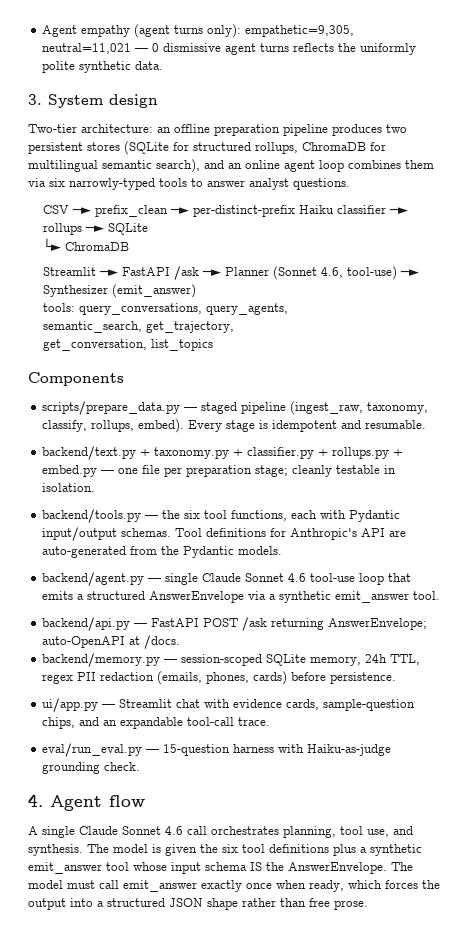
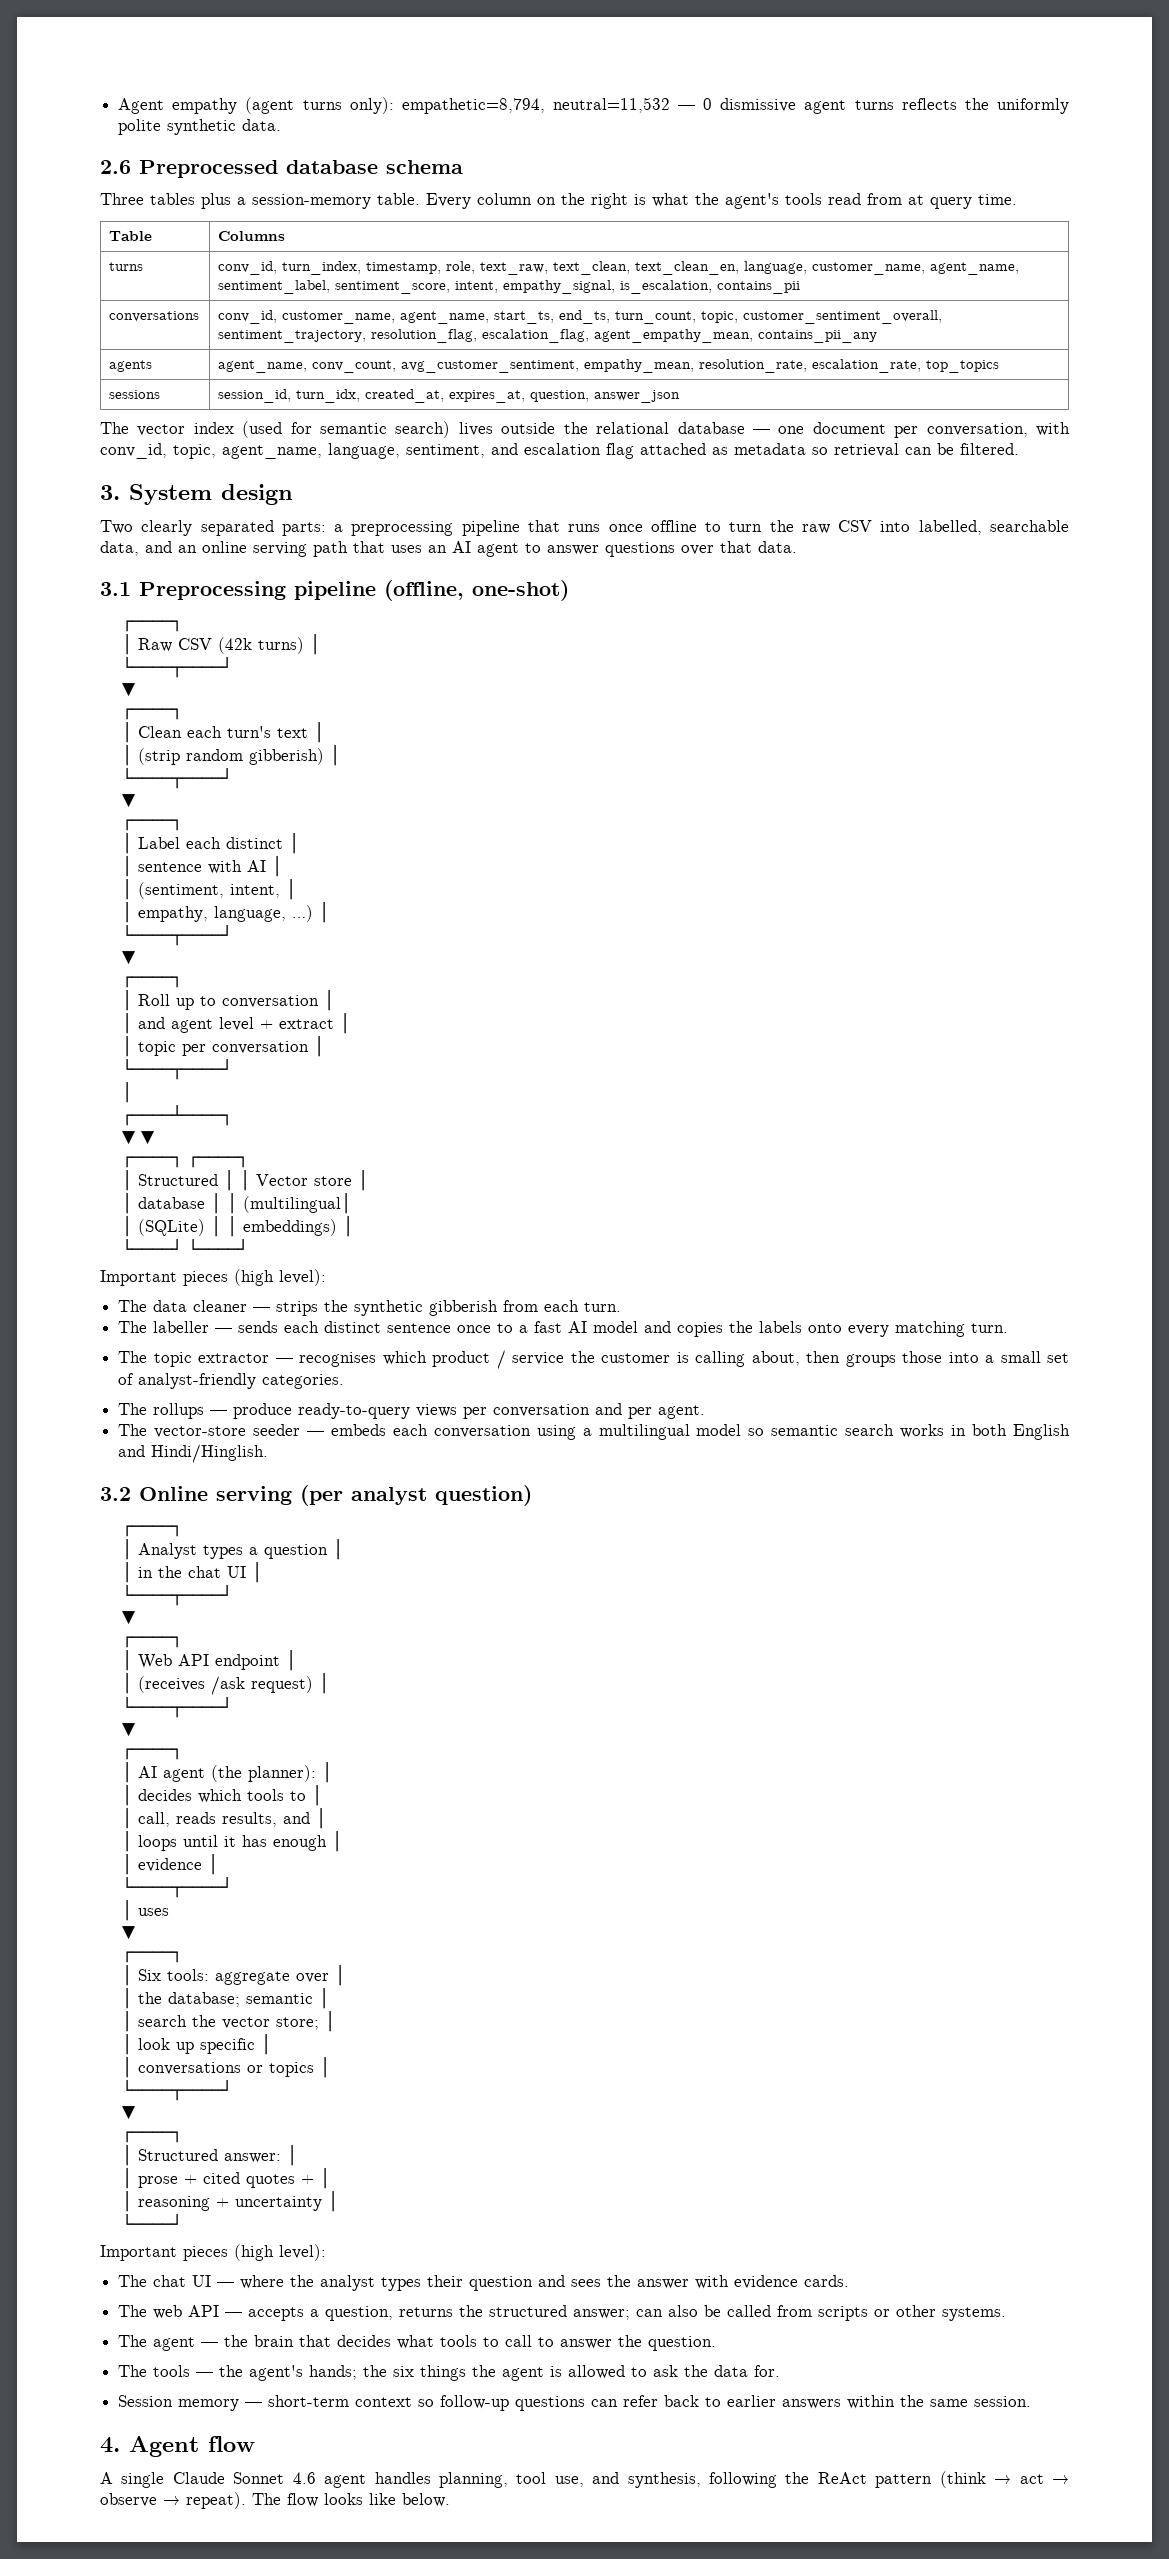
- Agent empathy (agent turns only): empathetic=9,305, neutral=11,021 — 0 dismissive agent turns reflects the uniformly polite synthetic data.
+ Agent empathy (agent turns only): empathetic=8,794, neutral=11,532 — 0 dismissive agent turns reflects the uniformly polite synthetic data.
+ 2.6 Preprocessed database schema
+ Three tables plus a session-memory table. Every column on the right is what the agent's tools read from at query time.
+ Table | Columns
+ turns | conv_id, turn_index, timestamp, role, text_raw, text_clean, text_clean_en, language, customer_name, agent_name, sentiment_label, sentiment_score, intent, empathy_signal, is_escalation, contains_pii
+ conversations | conv_id, customer_name, agent_name, start_ts, end_ts, turn_count, topic, customer_sentiment_overall, sentiment_trajectory, resolution_flag, escalation_flag, agent_empathy_mean, contains_pii_any
+ agents | agent_name, conv_count, avg_customer_sentiment, empathy_mean, resolution_rate, escalation_rate, top_topics
+ sessions | session_id, turn_idx, created_at, expires_at, question, answer_json
+ The vector index (used for semantic search) lives outside the relational database — one document per conversation, with conv_id, topic, agent_name, language, sentiment, and escalation flag attached as metadata so retrieval can be filtered.
  3. System design
- Two-tier architecture: an offline preparation pipeline produces two persistent stores (SQLite for structured rollups, ChromaDB for multilingual semantic search), and an online agent loop combines them via six narrowly-typed tools to answer analyst questions.
- CSV ─► prefix_clean ─► per-distinct-prefix Haiku classifier ─► rollups ─► SQLite
- └► ChromaDB
- Streamlit ─► FastAPI /ask ─► Planner (Sonnet 4.6, tool-use) ─► Synthesizer (emit_answer)
- tools: query_conversations, query_agents,
- semantic_search, get_trajectory,
- get_conversation, list_topics
- Components
- scripts/prepare_data.py — staged pipeline (ingest_raw, taxonomy, classify, rollups, embed). Every stage is idempotent and resumable.
- backend/text.py + taxonomy.py + classifier.py + rollups.py + embed.py — one file per preparation stage; cleanly testable in isolation.
- backend/tools.py — the six tool functions, each with Pydantic input/output schemas. Tool definitions for Anthropic's API are auto-generated from the Pydantic models.
- backend/agent.py — single Claude Sonnet 4.6 tool-use loop that emits a structured AnswerEnvelope via a synthetic emit_answer tool.
- backend/api.py — FastAPI POST /ask returning AnswerEnvelope; auto-OpenAPI at /docs.
- backend/memory.py — session-scoped SQLite memory, 24h TTL, regex PII redaction (emails, phones, cards) before persistence.
- ui/app.py — Streamlit chat with evidence cards, sample-question chips, and an expandable tool-call trace.
- eval/run_eval.py — 15-question harness with Haiku-as-judge grounding check.
+ Two clearly separated parts: a preprocessing pipeline that runs once offline to turn the raw CSV into labelled, searchable data, and an online serving path that uses an AI agent to answer questions over that data.
+ 3.1 Preprocessing pipeline (offline, one-shot)
+ ┌────┐
+ │ Raw CSV (42k turns) │
+ └────┬────┘
+ ▼
+ ┌────┐
+ │ Clean each turn's text │
+ │ (strip random gibberish) │
+ └────┬────┘
+ ▼
+ ┌────┐
+ │ Label each distinct │
+ │ sentence with AI │
+ │ (sentiment, intent, │
+ │ empathy, language, …) │
+ └────┬────┘
+ ▼
+ ┌────┐
+ │ Roll up to conversation │
+ │ and agent level + extract │
+ │ topic per conversation │
+ └────┬────┘
+ │
+ ┌────┴────┐
+ ▼ ▼
+ ┌────┐ ┌────┐
+ │ Structured │ │ Vector store │
+ │ database │ │ (multilingual│
+ │ (SQLite) │ │ embeddings) │
+ └────┘ └────┘
+ Important pieces (high level):
+ The data cleaner — strips the synthetic gibberish from each turn.
+ The labeller — sends each distinct sentence once to a fast AI model and copies the labels onto every matching turn.
+ The topic extractor — recognises which product / service the customer is calling about, then groups those into a small set of analyst-friendly categories.
+ The rollups — produce ready-to-query views per conversation and per agent.
+ The vector-store seeder — embeds each conversation using a multilingual model so semantic search works in both English and Hindi/Hinglish.
+ 3.2 Online serving (per analyst question)
+ ┌────┐
+ │ Analyst types a question │
+ │ in the chat UI │
+ └────┬────┘
+ ▼
+ ┌────┐
+ │ Web API endpoint │
+ │ (receives /ask request) │
+ └────┬────┘
+ ▼
+ ┌────┐
+ │ AI agent (the planner): │
+ │ decides which tools to │
+ │ call, reads results, and │
+ │ loops until it has enough │
+ │ evidence │
+ └────┬────┘
+ │ uses
+ ▼
+ ┌────┐
+ │ Six tools: aggregate over │
+ │ the database; semantic │
+ │ search the vector store; │
+ │ look up specific │
+ │ conversations or topics │
+ └────┬────┘
+ ▼
+ ┌────┐
+ │ Structured answer: │
+ │ prose + cited quotes + │
+ │ reasoning + uncertainty │
+ └────┘
+ Important pieces (high level):
+ The chat UI — where the analyst types their question and sees the answer with evidence cards.
+ The web API — accepts a question, returns the structured answer; can also be called from scripts or other systems.
+ The agent — the brain that decides what tools to call to answer the question.
+ The tools — the agent's hands; the six things the agent is allowed to ask the data for.
+ Session memory — short-term context so follow-up questions can refer back to earlier answers within the same session.
- A single Claude Sonnet 4.6 call orchestrates planning, tool use, and synthesis. The model is given the six tool definitions plus a synthetic emit_answer tool whose input schema IS the AnswerEnvelope. The model must call emit_answer exactly once when ready, which forces the output into a structured JSON shape rather than free prose.
+ A single Claude Sonnet 4.6 agent handles planning, tool use, and synthesis, following the ReAct pattern (think → act → observe → repeat). The flow looks like below.

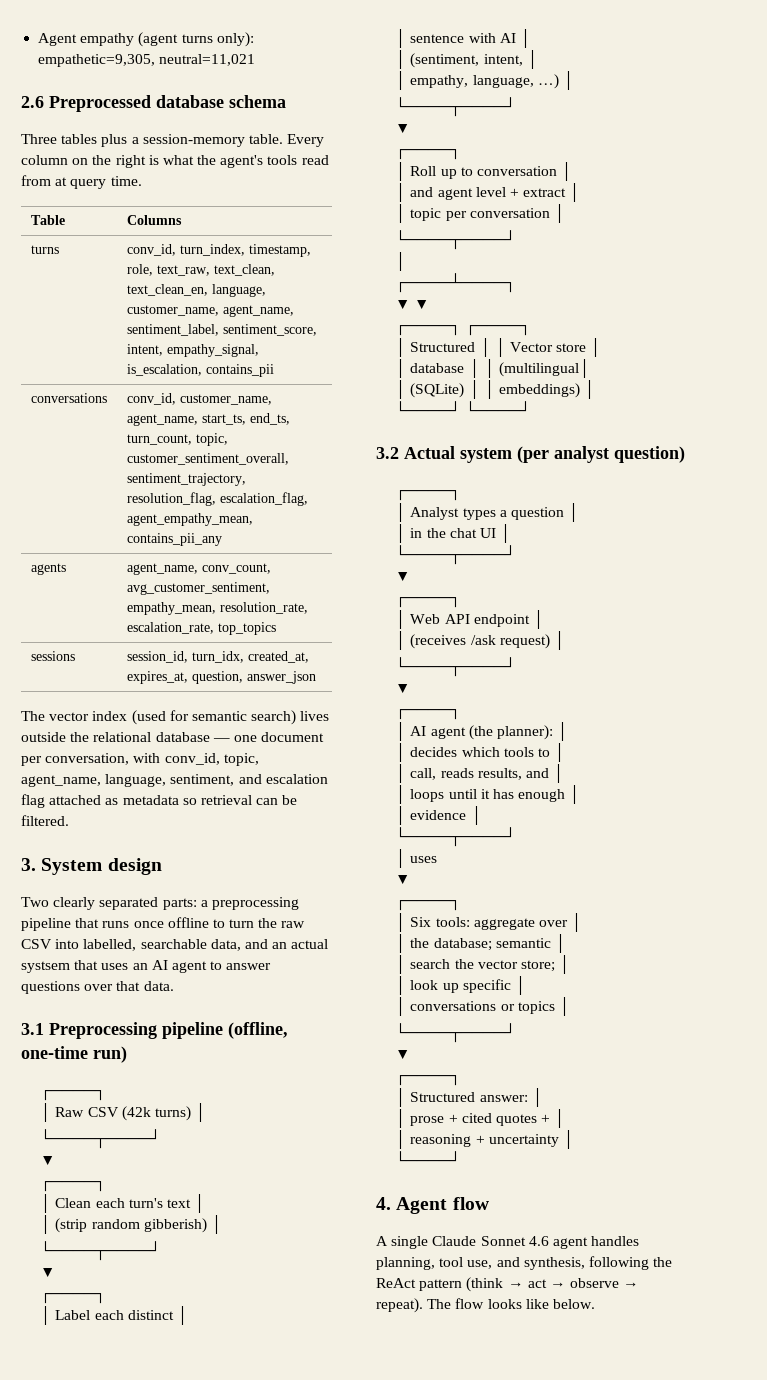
- Agent empathy (agent turns only): empathetic=8,794, neutral=11,532 — 0 dismissive agent turns reflects the uniformly polite synthetic data.
+ Agent empathy (agent turns only): empathetic=9,305, neutral=11,021
- Two clearly separated parts: a preprocessing pipeline that runs once offline to turn the raw CSV into labelled, searchable data, and an online serving path that uses an AI agent to answer questions over that data.
+ Two clearly separated parts: a preprocessing pipeline that runs once offline to turn the raw CSV into labelled, searchable data, and an actual systsem that uses an AI agent to answer questions over that data.
- 3.1 Preprocessing pipeline (offline, one-shot)
+ 3.1 Preprocessing pipeline (offline, one-time run)
  └────┘ └────┘
- Important pieces (high level):
- The data cleaner — strips the synthetic gibberish from each turn.
- The labeller — sends each distinct sentence once to a fast AI model and copies the labels onto every matching turn.
- The topic extractor — recognises which product / service the customer is calling about, then groups those into a small set of analyst-friendly categories.
- The rollups — produce ready-to-query views per conversation and per agent.
- The vector-store seeder — embeds each conversation using a multilingual model so semantic search works in both English and Hindi/Hinglish.
- 3.2 Online serving (per analyst question)
+ 3.2 Actual system (per analyst question)
  │ reasoning + uncertainty │
  └────┘
- Important pieces (high level):
- The chat UI — where the analyst types their question and sees the answer with evidence cards.
- The web API — accepts a question, returns the structured answer; can also be called from scripts or other systems.
- The agent — the brain that decides what tools to call to answer the question.
- The tools — the agent's hands; the six things the agent is allowed to ask the data for.
- Session memory — short-term context so follow-up questions can refer back to earlier answers within the same session.

